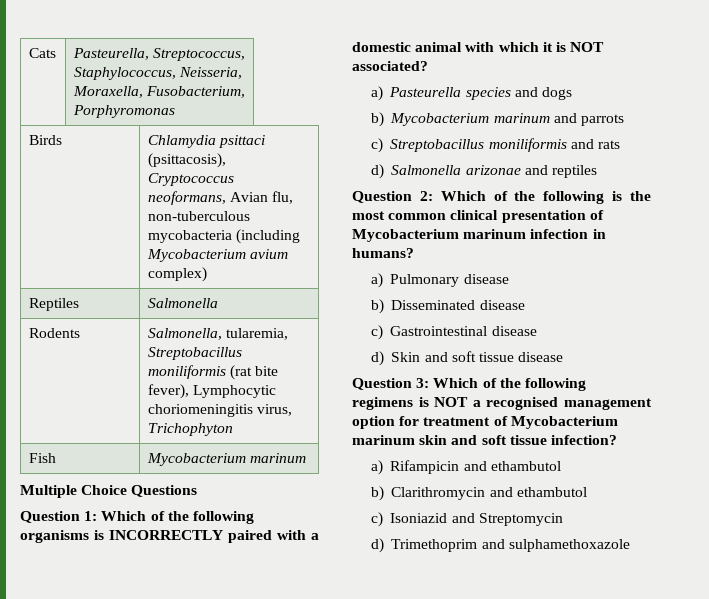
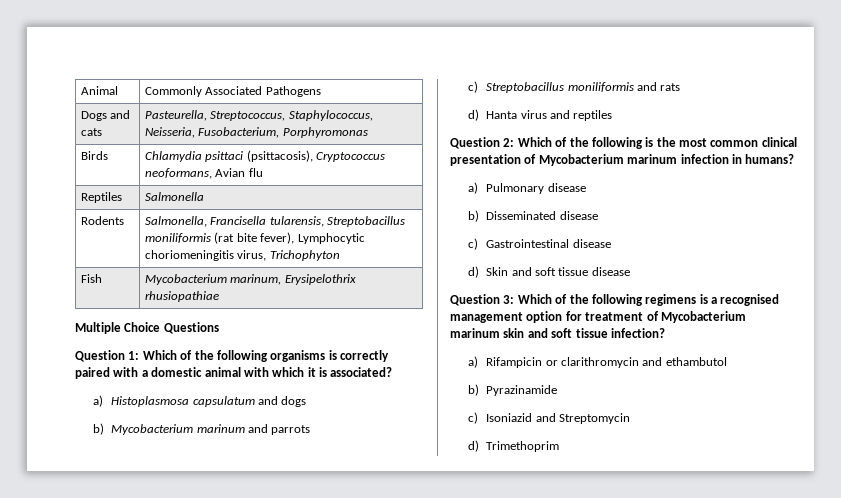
- Cats | Pasteurella, Streptococcus, Staphylococcus, Neisseria, Moraxella, Fusobacterium, Porphyromonas
+ Animal | Commonly Associated Pathogens
+ Dogs and cats | Pasteurella, Streptococcus, Staphylococcus, Neisseria, Fusobacterium, Porphyromonas
- Birds | Chlamydia psittaci (psittacosis), Cryptococcus neoformans, Avian flu, non-tuberculous mycobacteria (including Mycobacterium avium complex)
+ Birds | Chlamydia psittaci (psittacosis), Cryptococcus neoformans, Avian flu
- Rodents | Salmonella, tularemia, Streptobacillus moniliformis (rat bite fever), Lymphocytic choriomeningitis virus, Trichophyton
+ Rodents | Salmonella, Francisella tularensis, Streptobacillus moniliformis (rat bite fever), Lymphocytic choriomeningitis virus, Trichophyton
- Fish | Mycobacterium marinum
+ Fish | Mycobacterium marinum, Erysipelothrix rhusiopathiae
- Question 1: Which of the following organisms is INCORRECTLY paired with a domestic animal with which it is NOT associated?
+ Question 1: Which of the following organisms is correctly paired with a domestic animal with which it is associated?
- a) Pasteurella species and dogs
+ a) Histoplasmosa capsulatum and dogs
- d) Salmonella arizonae and reptiles
+ d) Hanta virus and reptiles
- Question 3: Which of the following regimens is NOT a recognised management option for treatment of Mycobacterium marinum skin and soft tissue infection?
+ Question 3: Which of the following regimens is a recognised management option for treatment of Mycobacterium marinum skin and soft tissue infection?
- a) Rifampicin and ethambutol
+ a) Rifampicin or clarithromycin and ethambutol
- b) Clarithromycin and ethambutol
+ b) Pyrazinamide
- d) Trimethoprim and sulphamethoxazole
+ d) Trimethoprim

